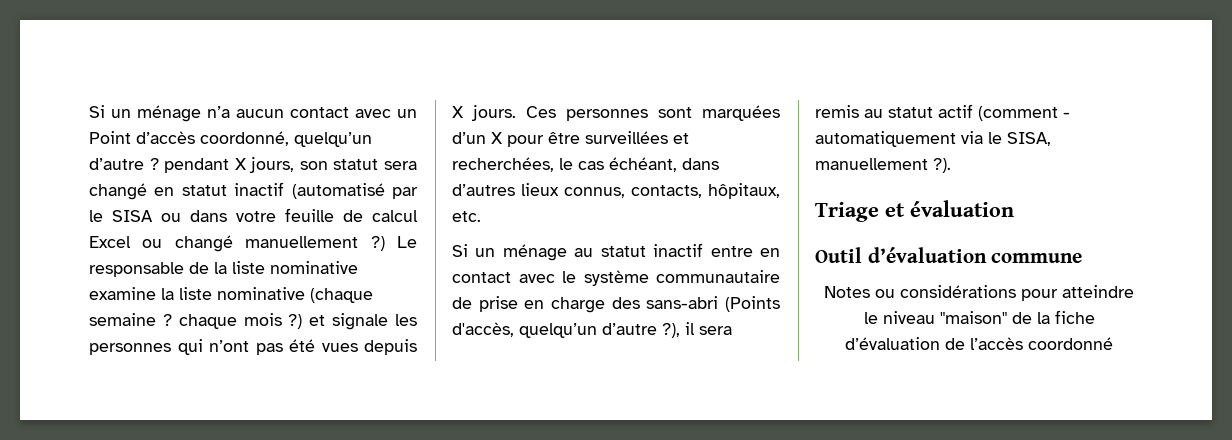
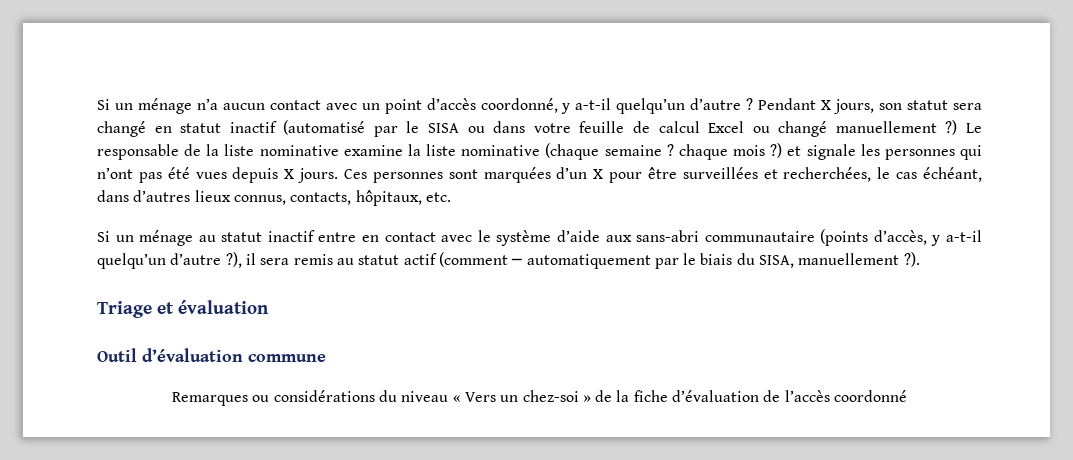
- Si un ménage n’a aucun contact avec un Point d’accès coordonné, quelqu’un d’autre ? pendant X jours, son statut sera changé en statut inactif (automatisé par le SISA ou dans votre feuille de calcul Excel ou changé manuellement ?)
+ Si un ménage n’a aucun contact avec un point d’accès coordonné, y a-t-il quelqu’un d’autre ? Pendant X jours, son statut sera changé en statut inactif (automatisé par le SISA ou dans votre feuille de calcul Excel ou changé manuellement ?)
- Si un ménage au statut inactif entre en contact avec le système communautaire de prise en charge des sans-abri (Points d'accès, quelqu’un d’autre ?), il sera remis au statut actif (comment - automatiquement via le SISA, manuellement ?).
+ Si un ménage au statut inactif entre en contact avec le système d’aide aux sans-abri communautaire (points d’accès, y a-t-il quelqu’un d’autre ?), il sera remis au statut actif (comment ─ automatiquement par le biais du SISA, manuellement ?).
- Notes ou considérations pour atteindre le niveau "maison" de la fiche d’évaluation de l’accès coordonné
+ Remarques ou considérations du niveau « Vers un chez-soi » de la fiche d’évaluation de l’accès coordonné

